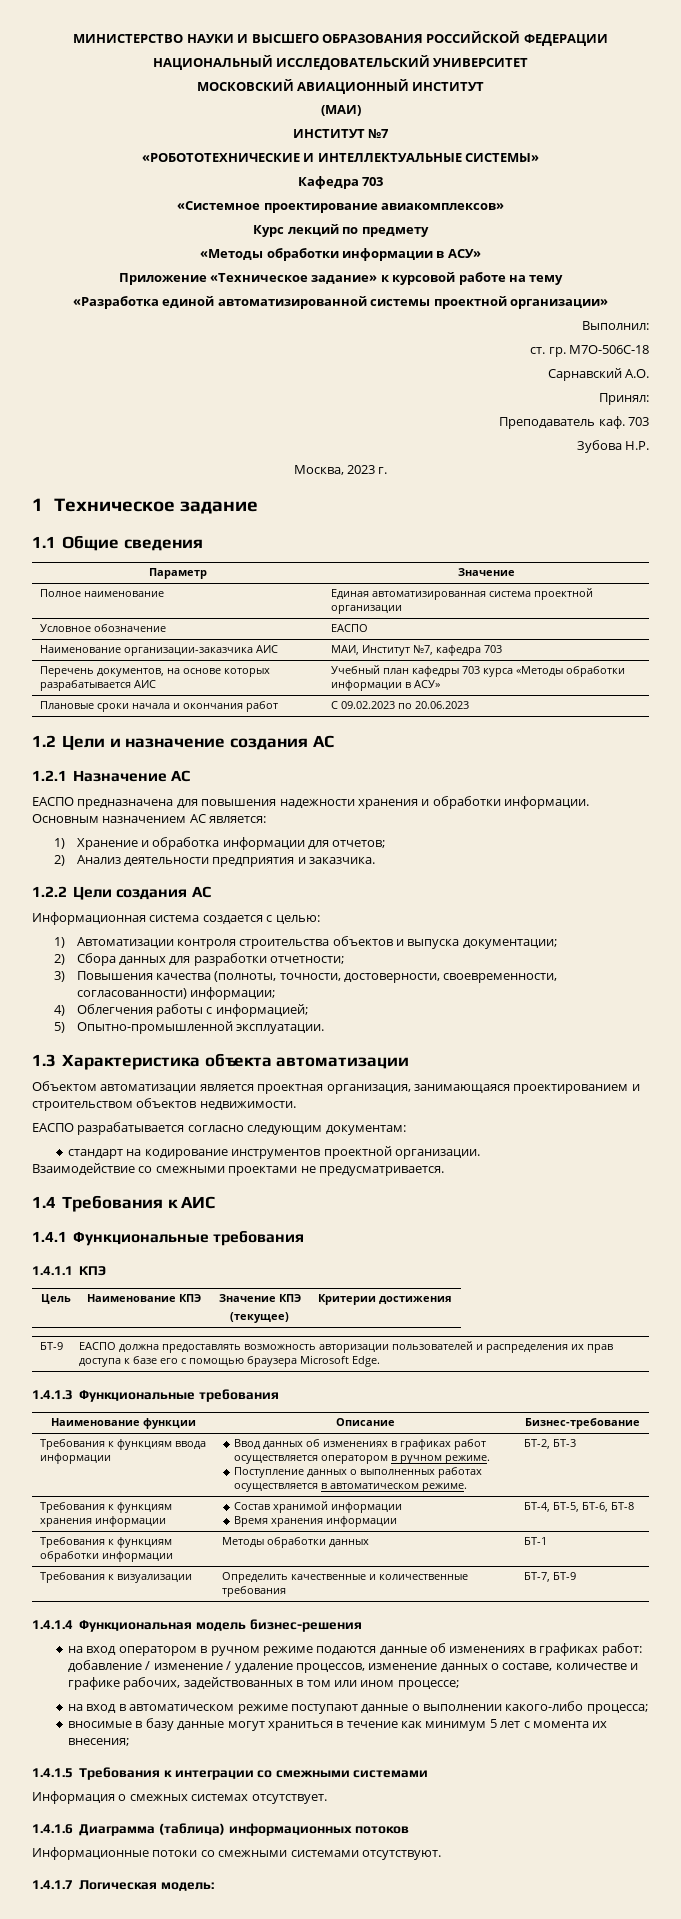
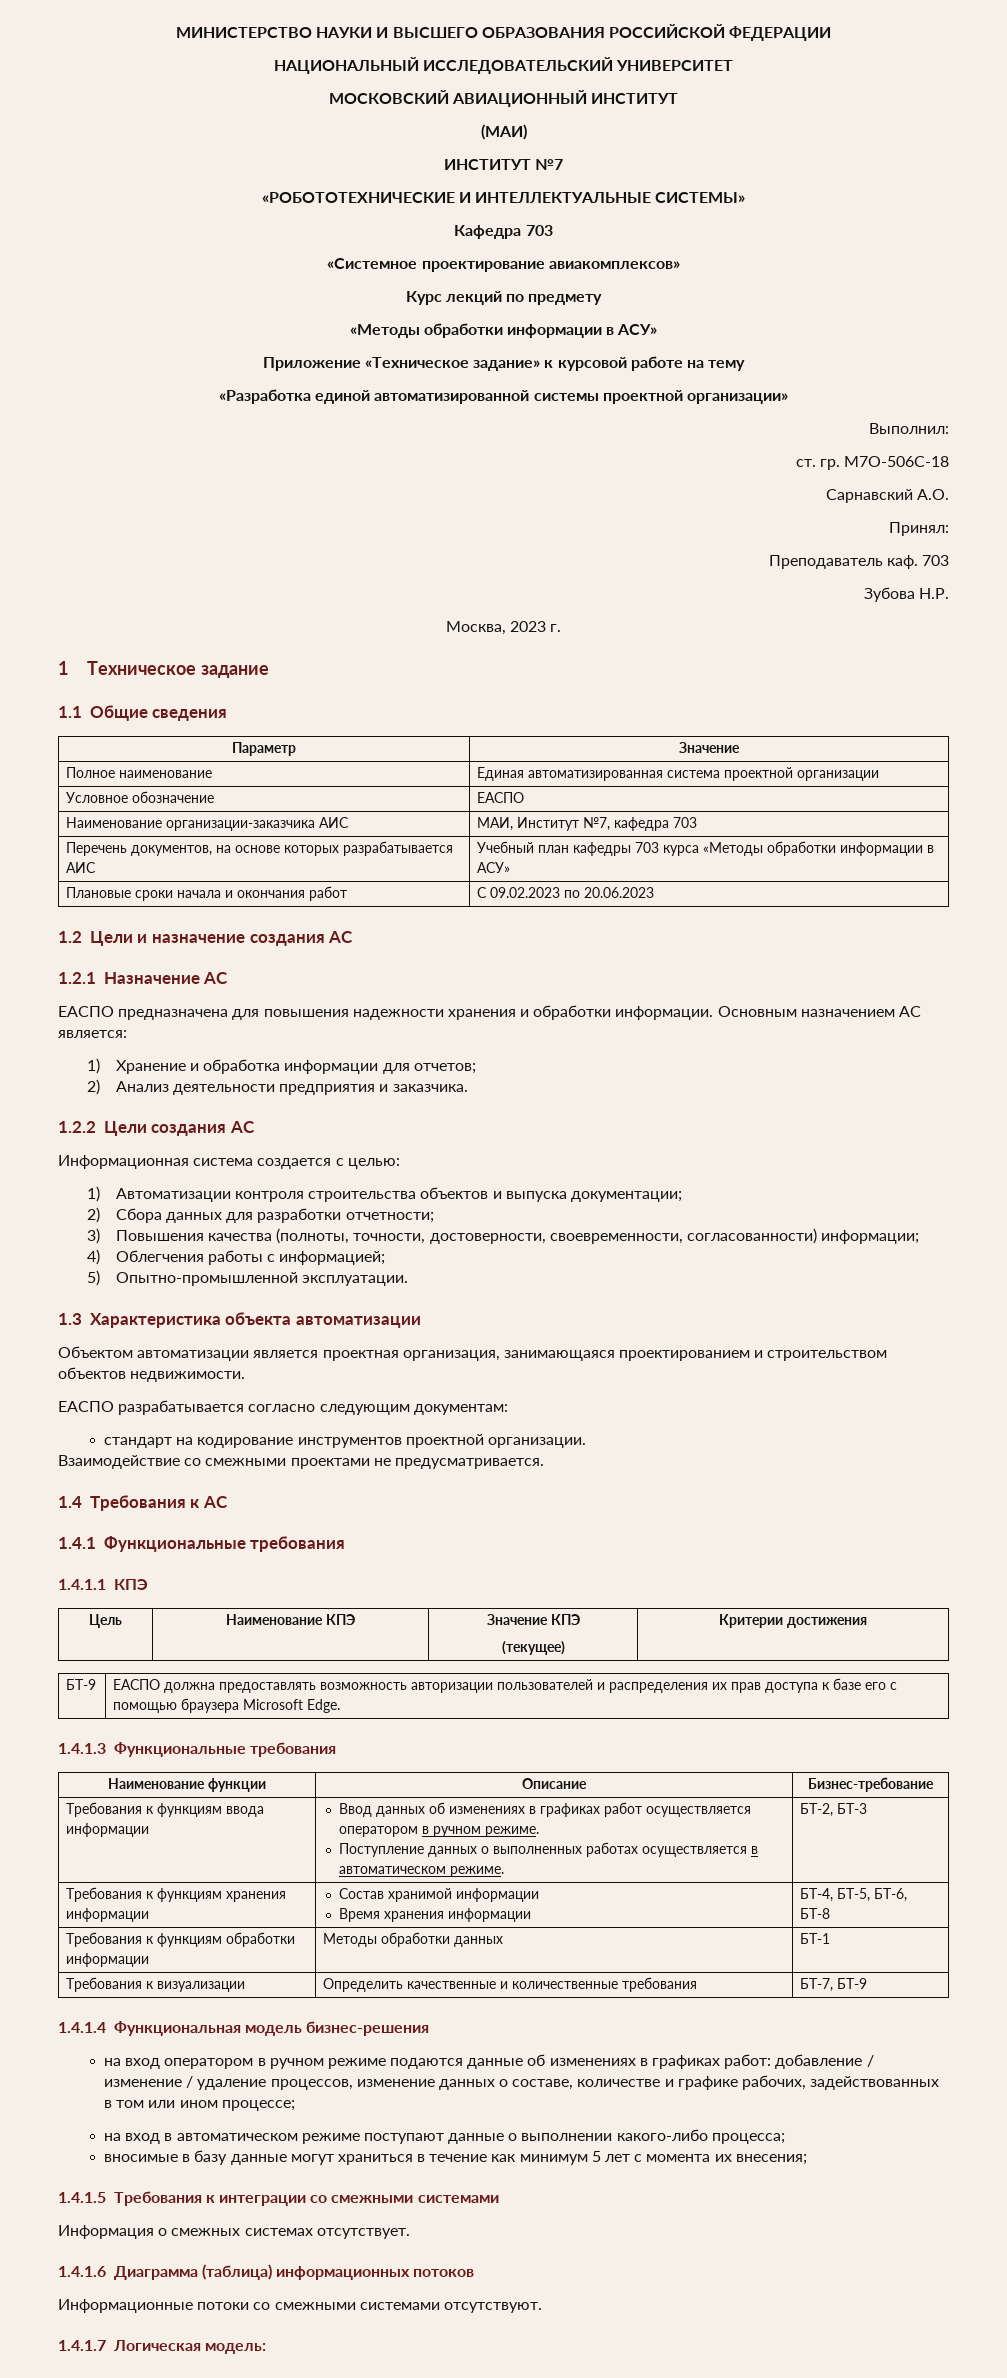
- 1.4 Требования к АИС
+ 1.4 Требования к АС

